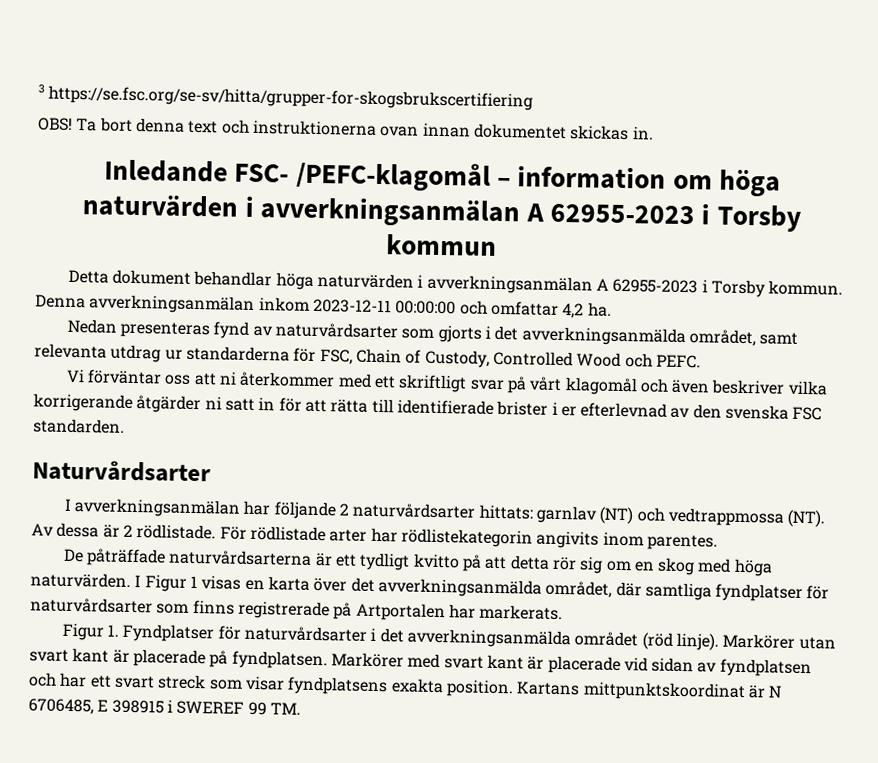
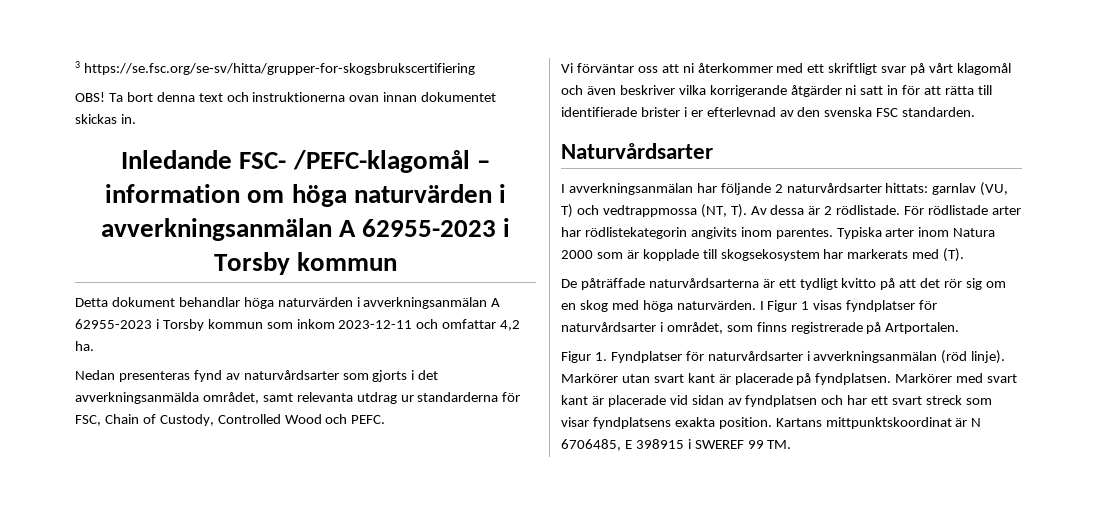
- Detta dokument behandlar höga naturvärden i avverkningsanmälan A 62955-2023 i Torsby kommun. Denna avverkningsanmälan inkom 2023-12-11 00:00:00 och omfattar 4,2 ha.
+ Detta dokument behandlar höga naturvärden i avverkningsanmälan A 62955-2023 i Torsby kommun som inkom 2023-12-11 och omfattar 4,2 ha.
- I avverkningsanmälan har följande 2 naturvårdsarter hittats: garnlav (NT) och vedtrappmossa (NT). Av dessa är 2 rödlistade.
+ I avverkningsanmälan har följande 2 naturvårdsarter hittats: garnlav (VU, T) och vedtrappmossa (NT, T). Av dessa är 2 rödlistade.
+ Typiska arter inom Natura 2000 som är kopplade till skogsekosystem har markerats med (T).
- De påträffade naturvårdsarterna är ett tydligt kvitto på att detta rör sig om en skog med höga naturvärden.
+ De påträffade naturvårdsarterna är ett tydligt kvitto på att det rör sig om en skog med höga naturvärden.
- I Figur 1 visas en karta över det avverkningsanmälda området, där samtliga fyndplatser för naturvårdsarter som finns registrerade på Artportalen har markerats.
+ I Figur 1 visas fyndplatser för naturvårdsarter i området, som finns registrerade på Artportalen.
- Figur 1. Fyndplatser för naturvårdsarter i det avverkningsanmälda området (röd linje).
+ Figur 1. Fyndplatser för naturvårdsarter i avverkningsanmälan (röd linje).

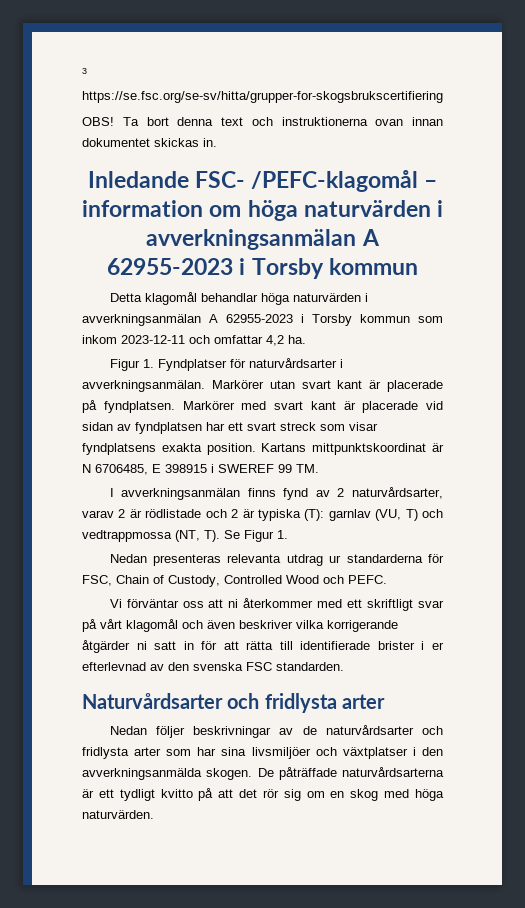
- Detta dokument behandlar höga naturvärden i avverkningsanmälan A 62955-2023 i Torsby kommun som inkom 2023-12-11 och omfattar 4,2 ha.
+ Detta klagomål behandlar höga naturvärden i avverkningsanmälan A 62955-2023 i Torsby kommun som inkom 2023-12-11 och omfattar 4,2 ha.
- Nedan presenteras fynd av naturvårdsarter som gjorts i det avverkningsanmälda området, samt relevanta utdrag ur standarderna för FSC, Chain of Custody, Controlled Wood och PEFC.
+ Figur 1. Fyndplatser för naturvårdsarter i avverkningsanmälan. Markörer utan svart kant är placerade på fyndplatsen. Markörer med svart kant är placerade vid sidan av fyndplatsen har ett svart streck som visar fyndplatsens exakta position. Kartans mittpunktskoordinat är N 6706485, E 398915 i SWEREF 99 TM.
+ I avverkningsanmälan finns fynd av 2 naturvårdsarter, varav 2 är rödlistade och 2 är typiska (T): garnlav (VU, T) och vedtrappmossa (NT, T). Se Figur 1.
+ Nedan presenteras relevanta utdrag ur standarderna för FSC, Chain of Custody, Controlled Wood och PEFC.
- Naturvårdsarter
- I avverkningsanmälan har följande 2 naturvårdsarter hittats: garnlav (VU, T) och vedtrappmossa (NT, T). Av dessa är 2 rödlistade. För rödlistade arter har rödlistekategorin angivits inom parentes. Typiska arter inom Natura 2000 som är kopplade till skogsekosystem har markerats med (T).
- De påträffade naturvårdsarterna är ett tydligt kvitto på att det rör sig om en skog med höga naturvärden. I Figur 1 visas fyndplatser för naturvårdsarter i området, som finns registrerade på Artportalen.
- Figur 1. Fyndplatser för naturvårdsarter i avverkningsanmälan (röd linje). Markörer utan svart kant är placerade på fyndplatsen. Markörer med svart kant är placerade vid sidan av fyndplatsen och har ett svart streck som visar fyndplatsens exakta position. Kartans mittpunktskoordinat är N 6706485, E 398915 i SWEREF 99 TM.
+ Naturvårdsarter och fridlysta arter
+ Nedan följer beskrivningar av de naturvårdsarter och fridlysta arter som har sina livsmiljöer och växtplatser i den avverkningsanmälda skogen. De påträffade naturvårdsarterna är ett tydligt kvitto på att det rör sig om en skog med höga naturvärden.

